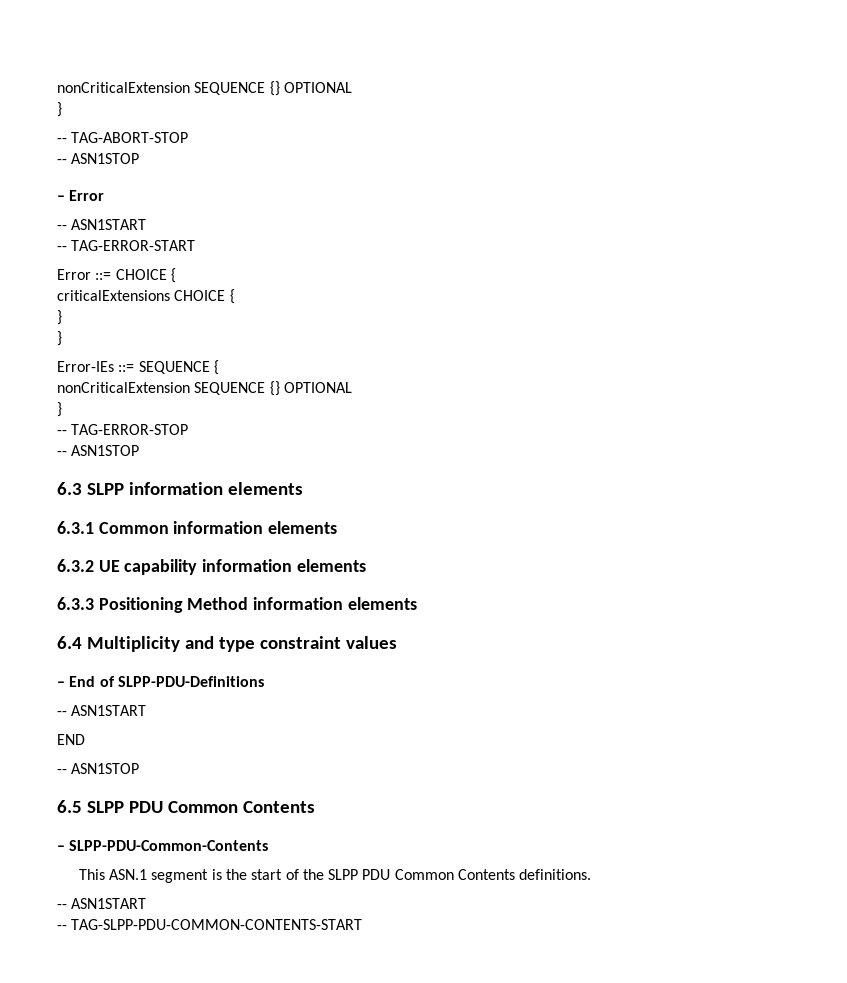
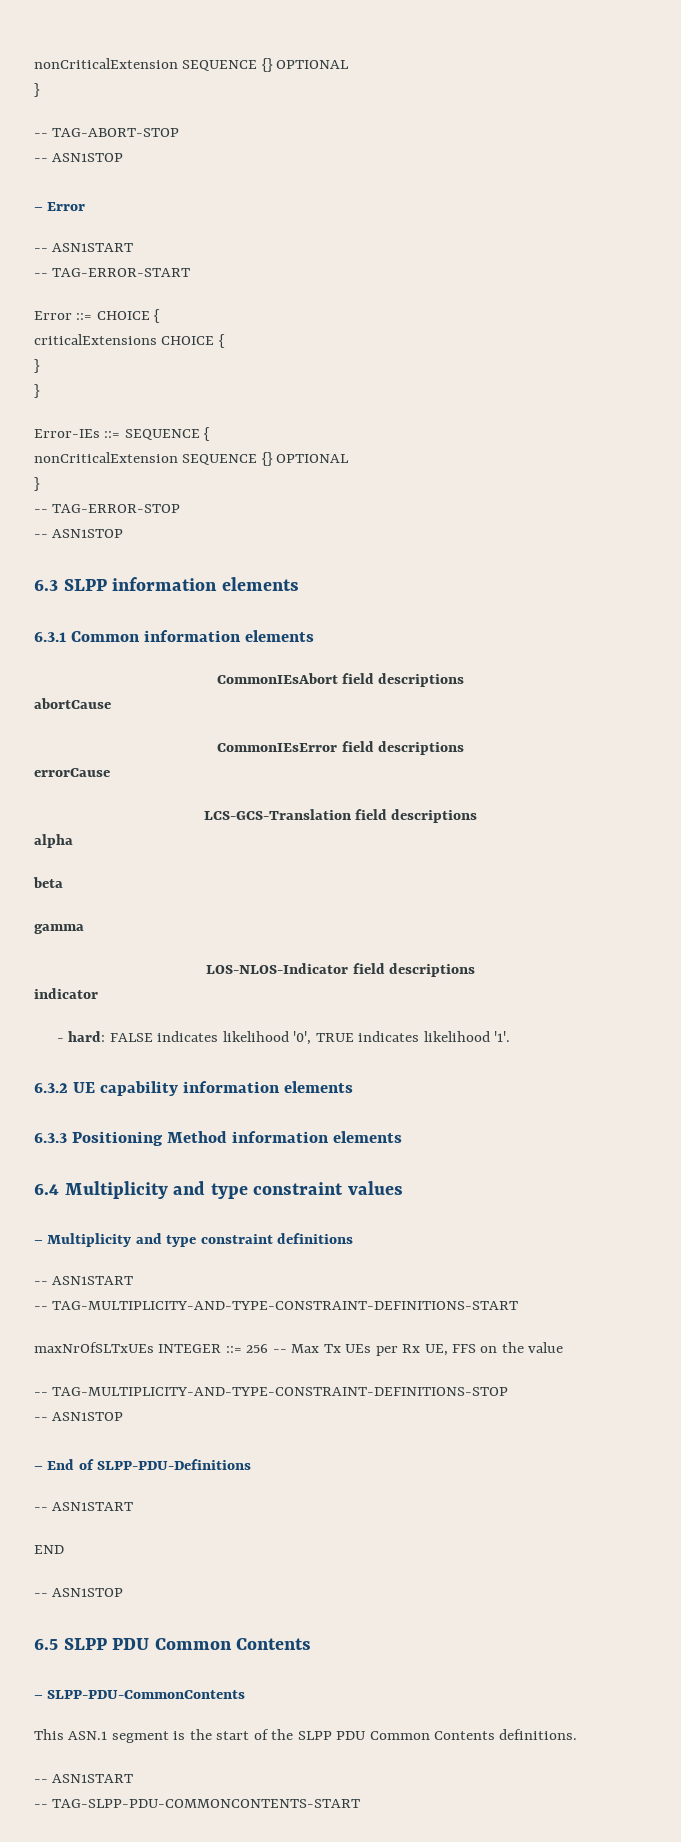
+ CommonIEsAbort field descriptions
+ abortCause
+ CommonIEsError field descriptions
+ errorCause
+ LCS-GCS-Translation field descriptions
+ alpha
+ beta
+ gamma
+ LOS-NLOS-Indicator field descriptions
+ indicator
+ - hard: FALSE indicates likelihood '0', TRUE indicates likelihood '1'.
+ – Multiplicity and type constraint definitions
+ -- ASN1START
+ -- TAG-MULTIPLICITY-AND-TYPE-CONSTRAINT-DEFINITIONS-START
+ maxNrOfSLTxUEs INTEGER ::= 256 -- Max Tx UEs per Rx UE, FFS on the value
+ -- TAG-MULTIPLICITY-AND-TYPE-CONSTRAINT-DEFINITIONS-STOP
+ -- ASN1STOP
- – SLPP-PDU-Common-Contents
+ – SLPP-PDU-CommonContents
- -- TAG-SLPP-PDU-COMMON-CONTENTS-START
+ -- TAG-SLPP-PDU-COMMONCONTENTS-START

